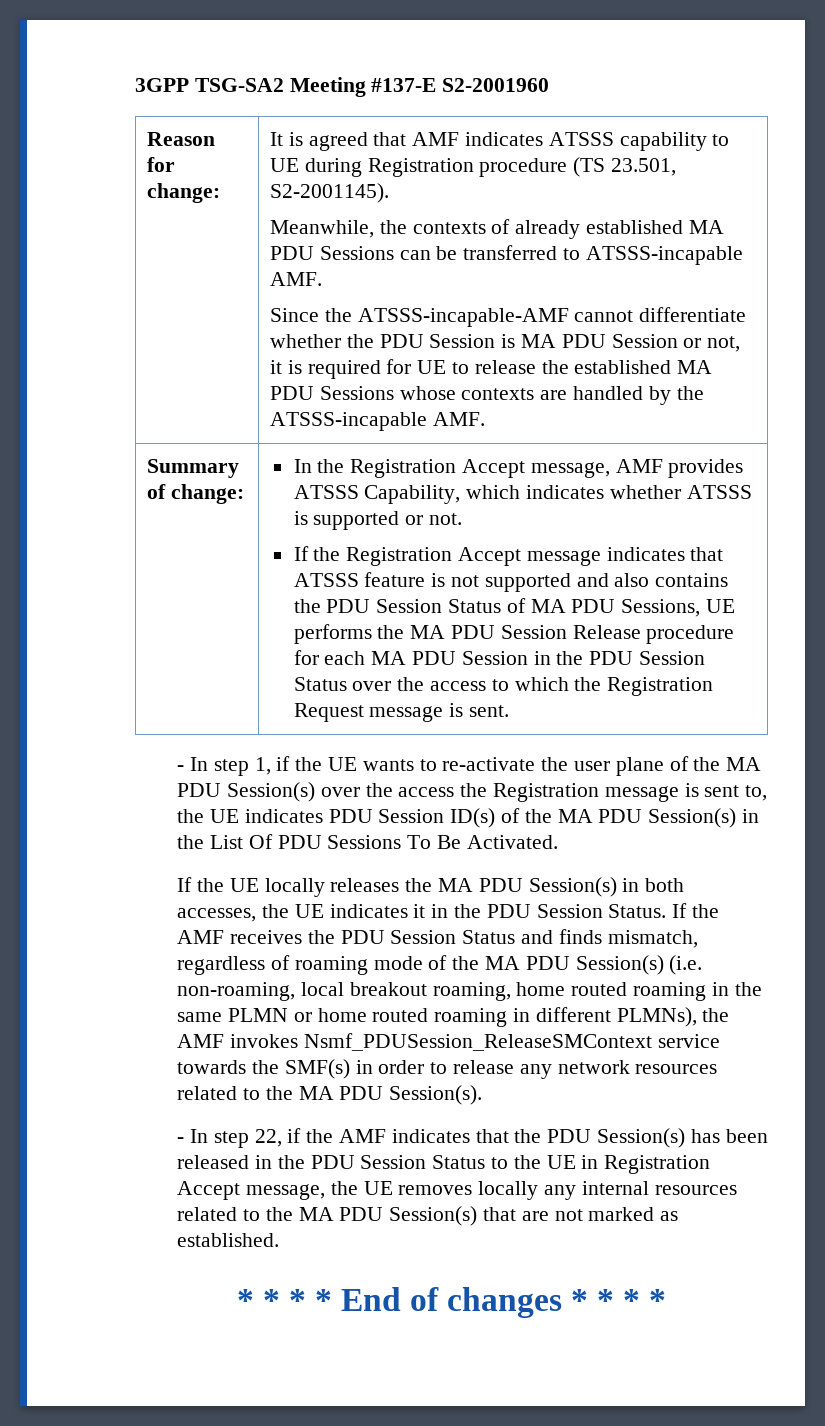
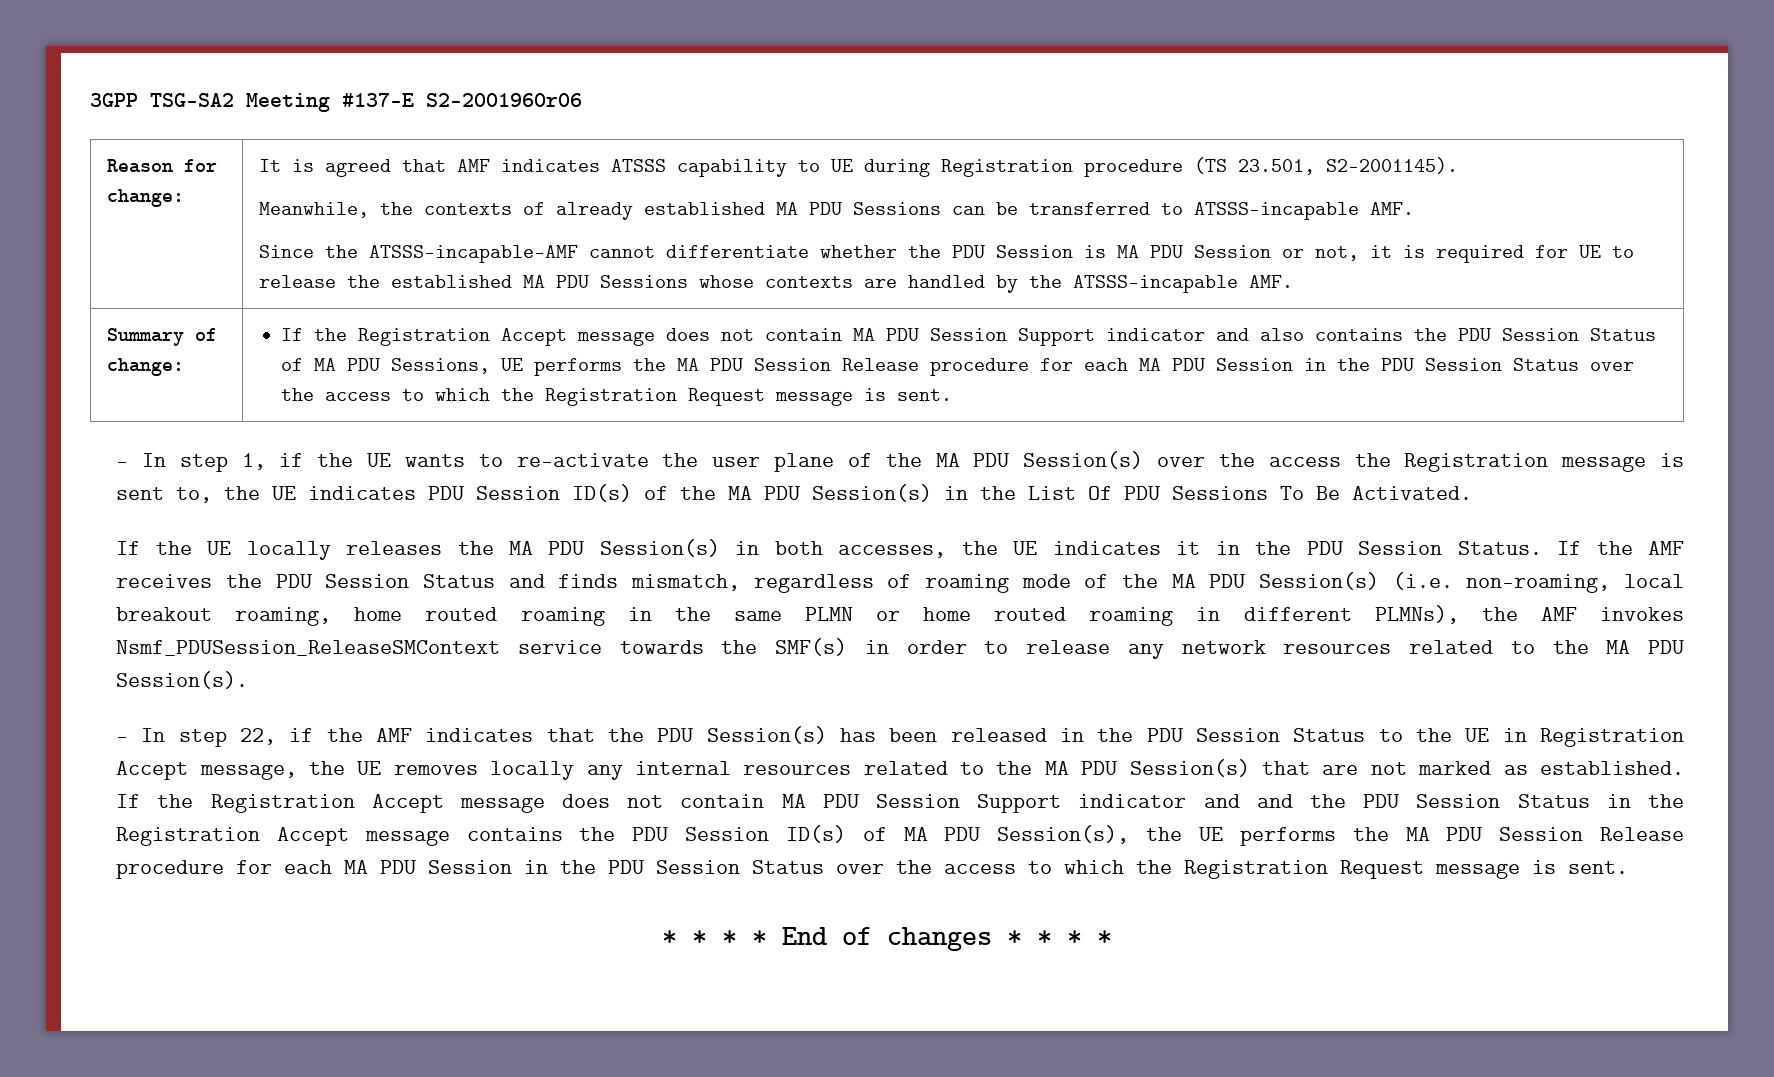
- 3GPP TSG-SA2 Meeting #137-E S2-2001960
+ 3GPP TSG-SA2 Meeting #137-E S2-2001960r06
- In the Registration Accept message, AMF provides ATSSS Capability, which indicates whether ATSSS is supported or not.
- If the Registration Accept message indicates that ATSSS feature is not supported and also contains the PDU Session Status of MA PDU Sessions, UE performs the MA PDU Session Release procedure for each MA PDU Session in the PDU Session Status over the access to which the Registration Request message is sent.
+ If the Registration Accept message does not contain MA PDU Session Support indicator and also contains the PDU Session Status of MA PDU Sessions, UE performs the MA PDU Session Release procedure for each MA PDU Session in the PDU Session Status over the access to which the Registration Request message is sent.
+ If the Registration Accept message does not contain MA PDU Session Support indicator and and the PDU Session Status in the Registration Accept message contains the PDU Session ID(s) of MA PDU Session(s), the UE performs the MA PDU Session Release procedure for each MA PDU Session in the PDU Session Status over the access to which the Registration Request message is sent.

